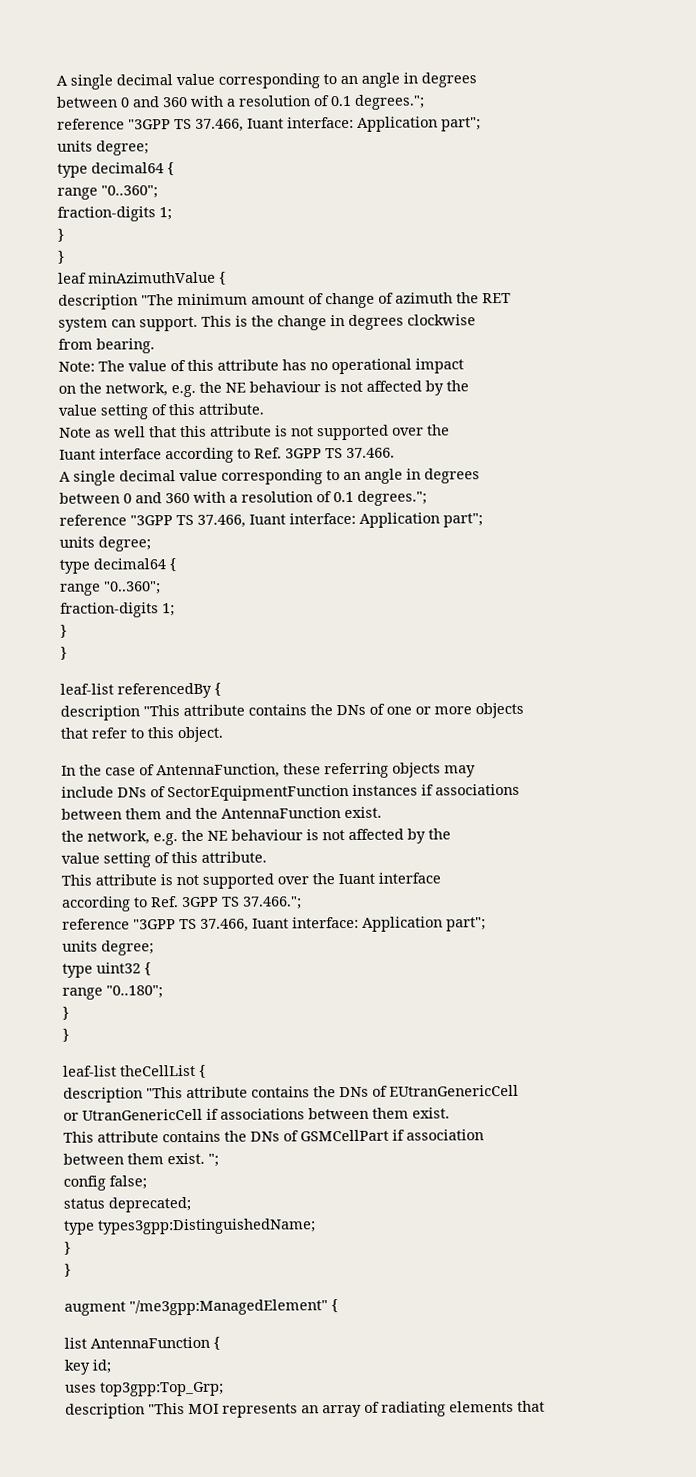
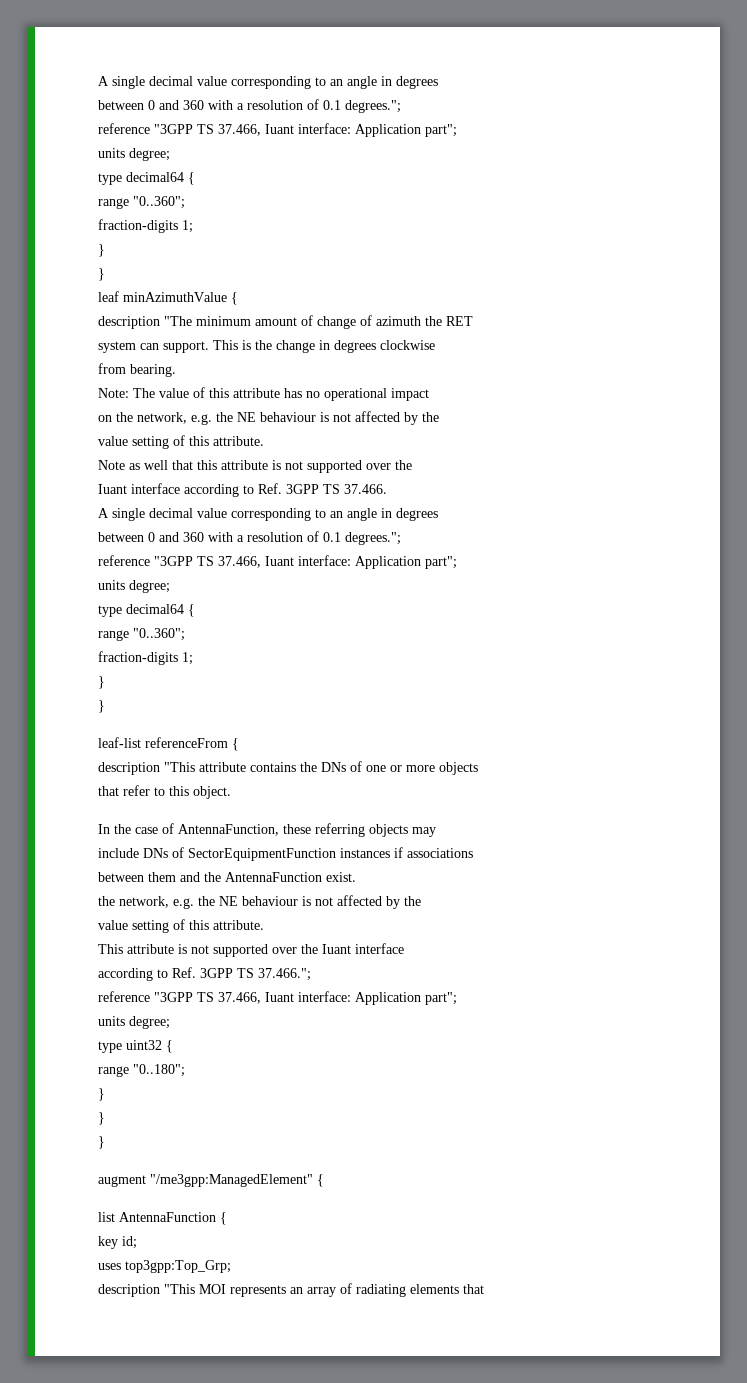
- leaf-list referencedBy {
+ leaf-list referenceFrom {
- leaf-list theCellList {
- description "This attribute contains the DNs of EUtranGenericCell
- or UtranGenericCell if associations between them exist.
- This attribute contains the DNs of GSMCellPart if association
- between them exist. ";
- config false;
- status deprecated;
- type types3gpp:DistinguishedName;
- }

